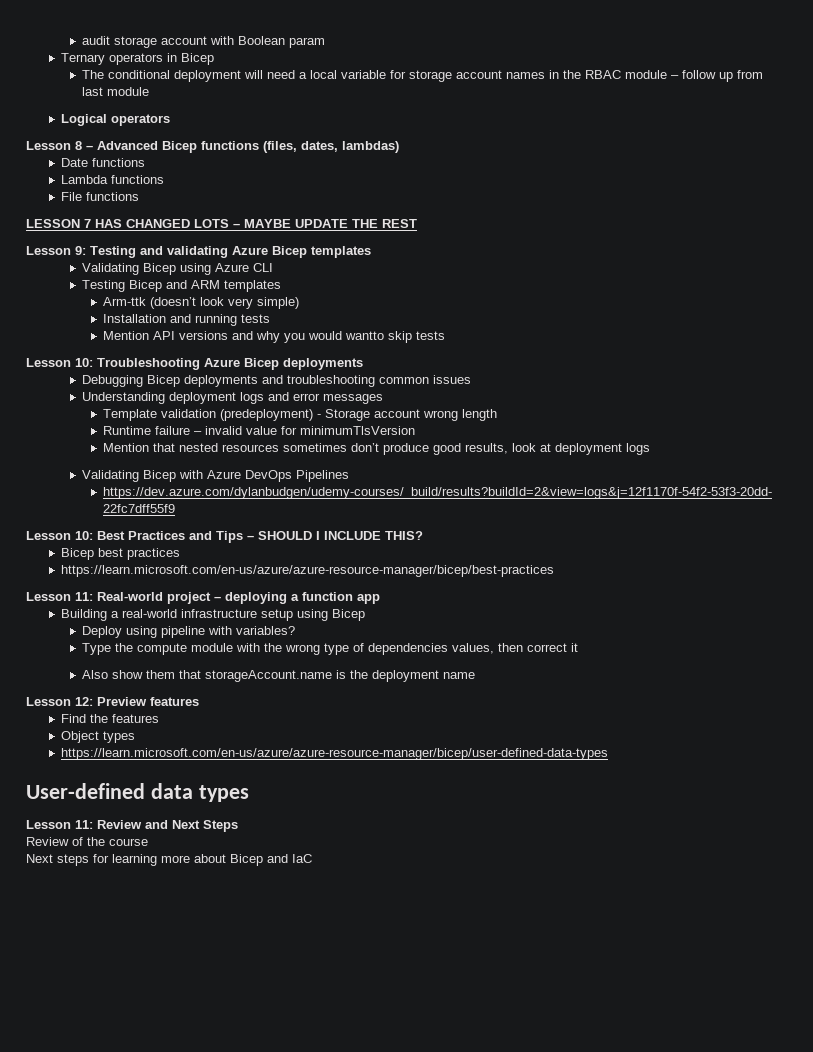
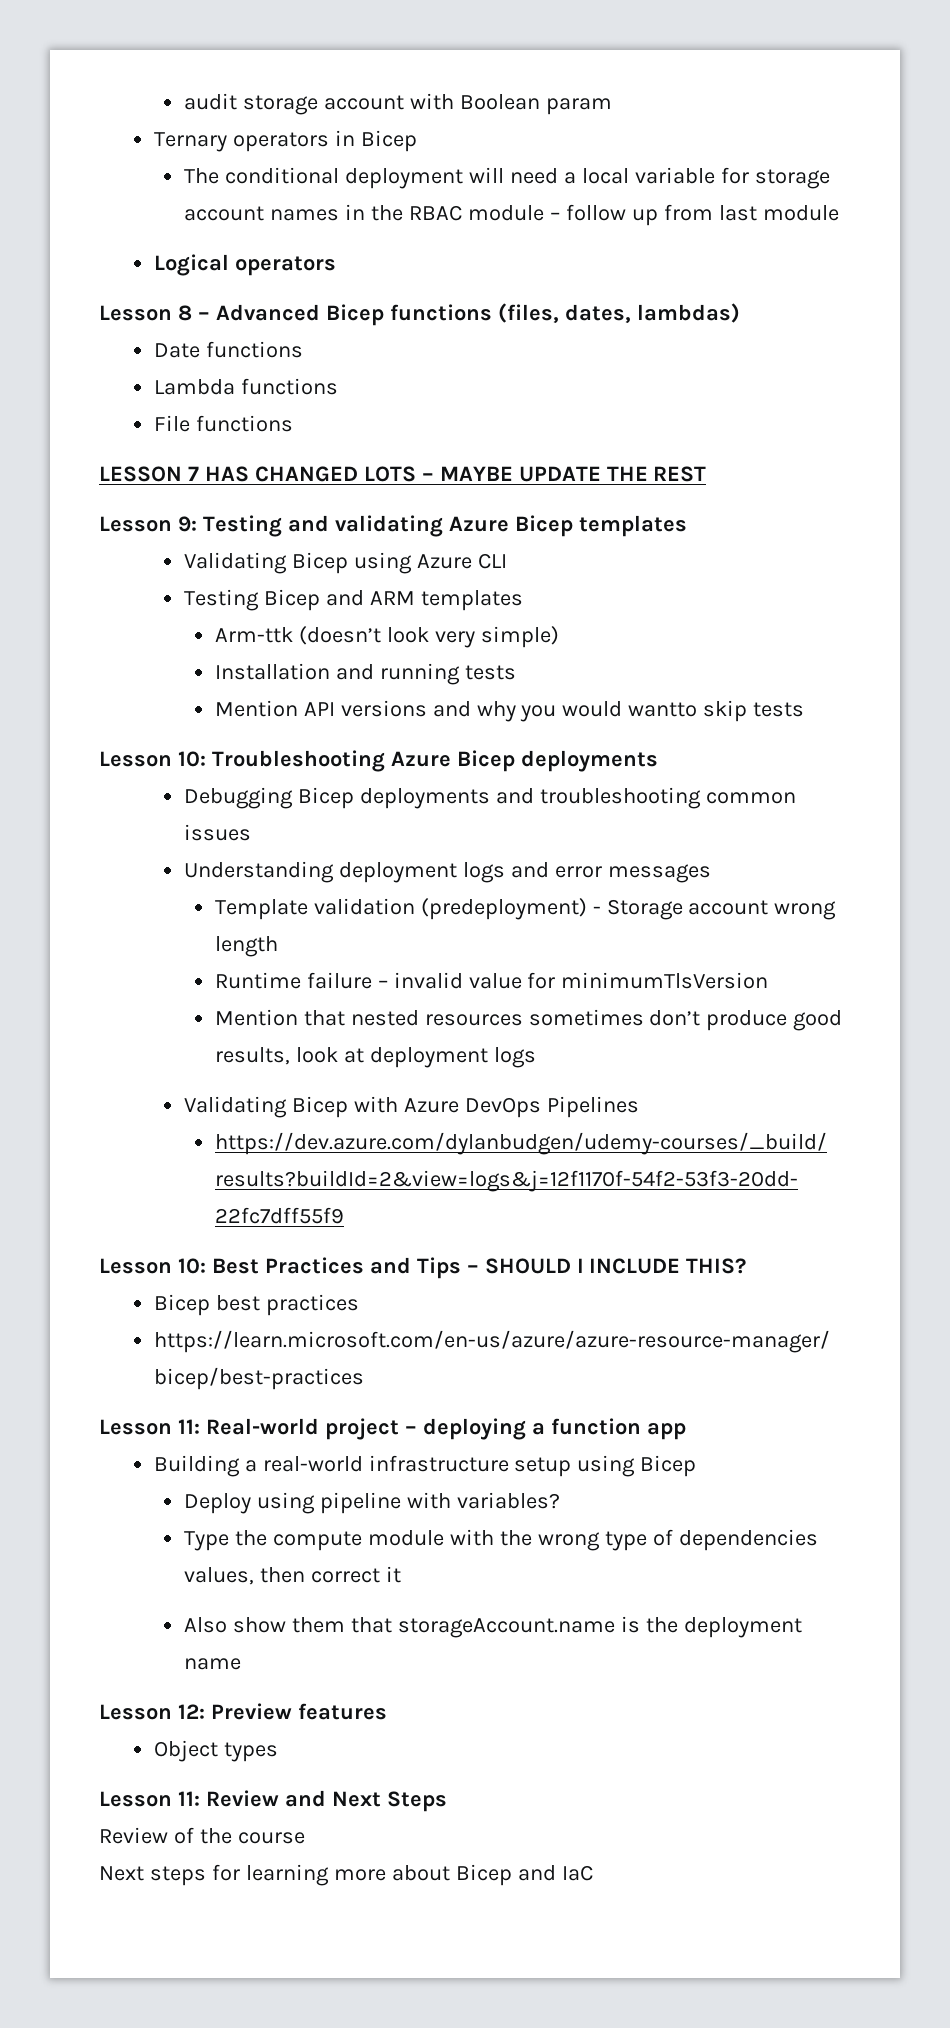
- Find the features
- https://learn.microsoft.com/en-us/azure/azure-resource-manager/bicep/user-defined-data-types
- User-defined data types

